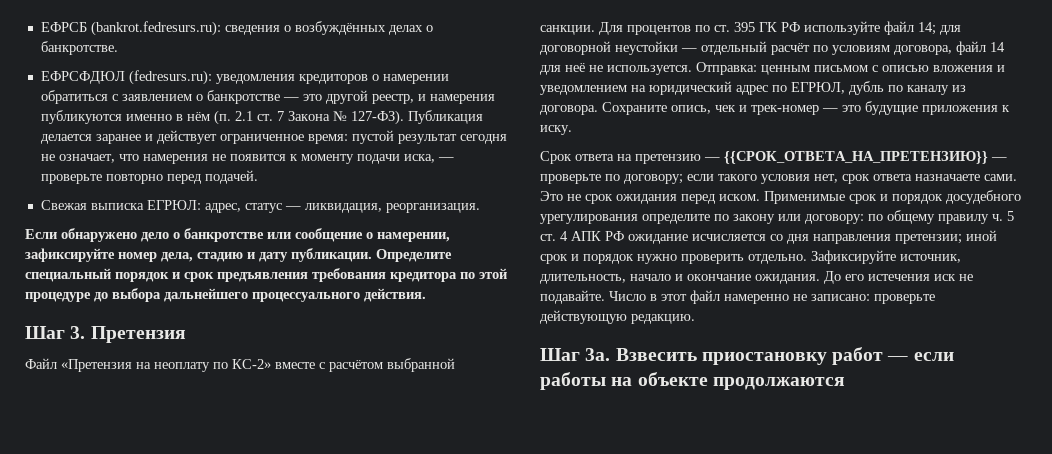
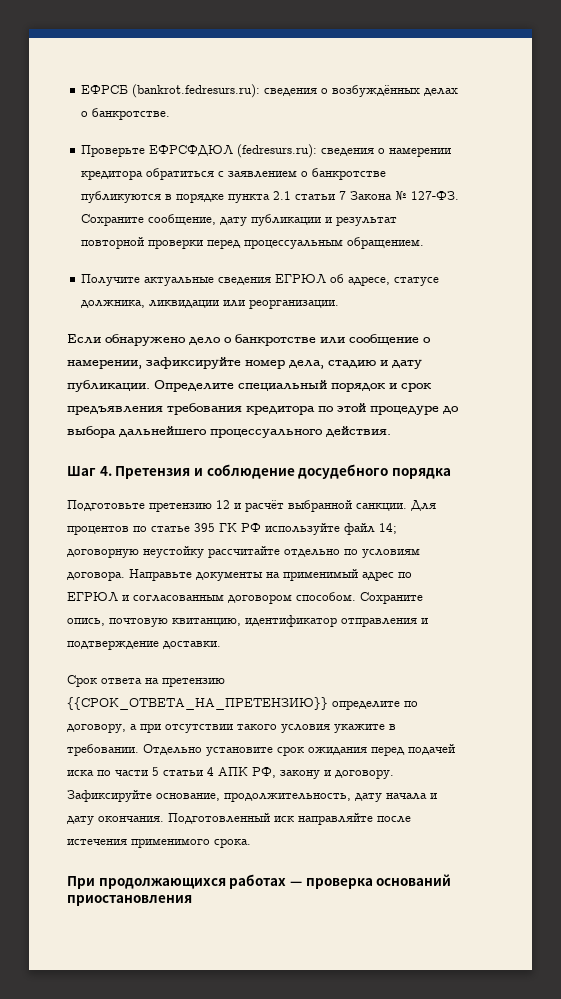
- ЕФРСФДЮЛ (fedresurs.ru): уведомления кредиторов о намерении обратиться с заявлением о банкротстве — это другой реестр, и намерения публикуются именно в нём (п. 2.1 ст. 7 Закона № 127-ФЗ). Публикация делается заранее и действует ограниченное время: пустой результат сегодня не означает, что намерения не появится к моменту подачи иска, — проверьте повторно перед подачей.
- Свежая выписка ЕГРЮЛ: адрес, статус — ликвидация, реорганизация.
+ Проверьте ЕФРСФДЮЛ (fedresurs.ru): сведения о намерении кредитора обратиться с заявлением о банкротстве публикуются в порядке пункта 2.1 статьи 7 Закона № 127-ФЗ. Сохраните сообщение, дату публикации и результат повторной проверки перед процессуальным обращением.
+ Получите актуальные сведения ЕГРЮЛ об адресе, статусе должника, ликвидации или реорганизации.
- Шаг 3. Претензия
- Файл «Претензия на неоплату по КС-2» вместе с расчётом выбранной санкции.
+ Шаг 4. Претензия и соблюдение досудебного порядка
+ Подготовьте претензию 12 и расчёт выбранной санкции.
- Для процентов по ст. 395 ГК РФ используйте файл 14; для договорной неустойки — отдельный расчёт по условиям договора, файл 14 для неё не используется. Отправка: ценным письмом с описью вложения и уведомлением на юридический адрес по ЕГРЮЛ, дубль по каналу из договора. Сохраните опись, чек и трек-номер — это будущие приложения к иску.
- Срок ответа на претензию — {{СРОК_ОТВЕТА_НА_ПРЕТЕНЗИЮ}} — проверьте по договору; если такого условия нет, срок ответа назначаете сами. Это не срок ожидания перед иском. Применимые срок и порядок досудебного урегулирования определите по закону или договору: по общему правилу ч. 5 ст. 4 АПК РФ ожидание исчисляется со дня направления претензии; иной срок и порядок нужно проверить отдельно. Зафиксируйте источник, длительность, начало и окончание ожидания. До его истечения иск не подавайте. Число в этот файл намеренно не записано: проверьте действующую редакцию.
- Шаг 3а. Взвесить приостановку работ — если работы на объекте продолжаются
+ Для процентов по статье 395 ГК РФ используйте файл 14; договорную неустойку рассчитайте отдельно по условиям договора. Направьте документы на применимый адрес по ЕГРЮЛ и согласованным договором способом. Сохраните опись, почтовую квитанцию, идентификатор отправления и подтверждение доставки.
+ Срок ответа на претензию {{СРОК_ОТВЕТА_НА_ПРЕТЕНЗИЮ}} определите по договору, а при отсутствии такого условия укажите в требовании. Отдельно установите срок ожидания перед подачей иска по части 5 статьи 4 АПК РФ, закону и договору. Зафиксируйте основание, продолжительность, дату начала и дату окончания. Подготовленный иск направляйте после истечения применимого срока.
+ При продолжающихся работах — проверка оснований приостановления

